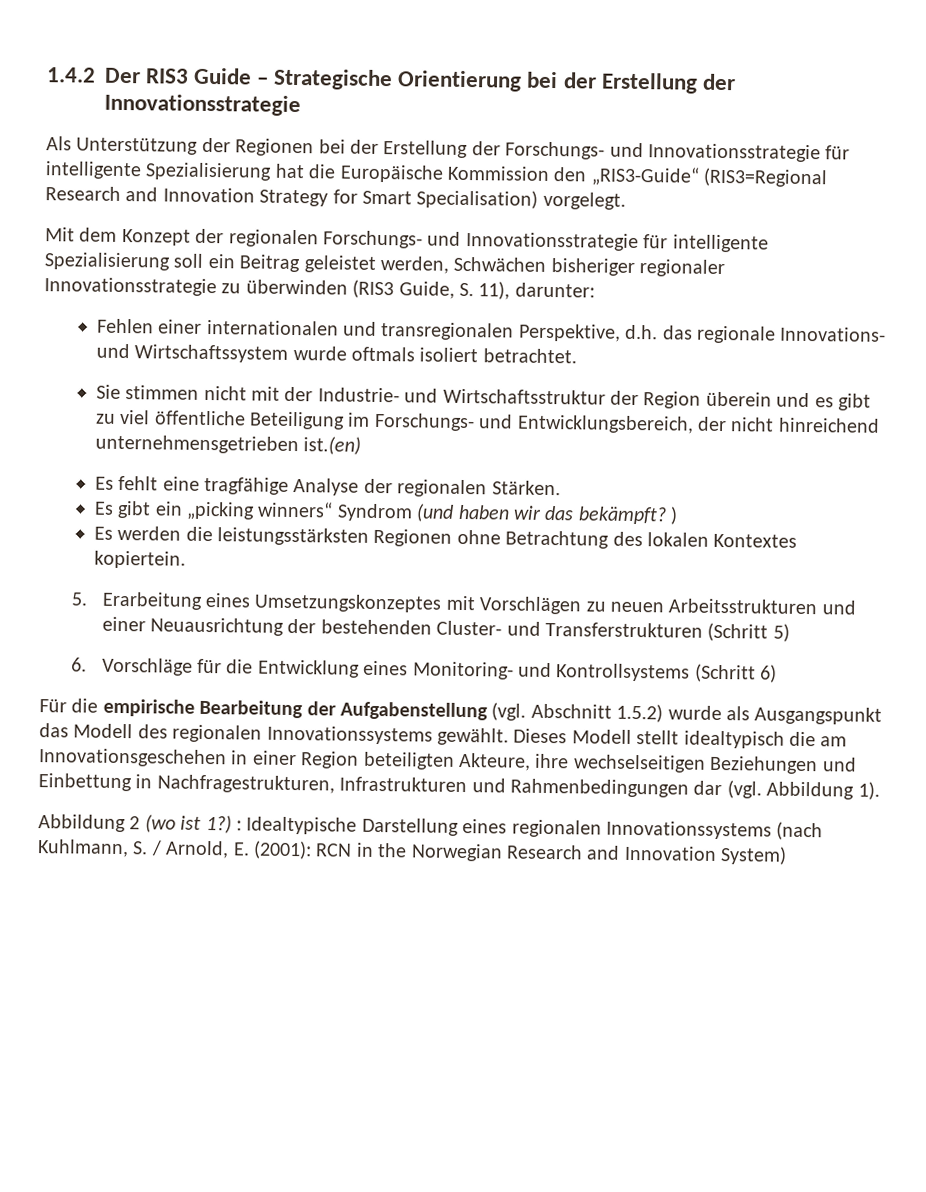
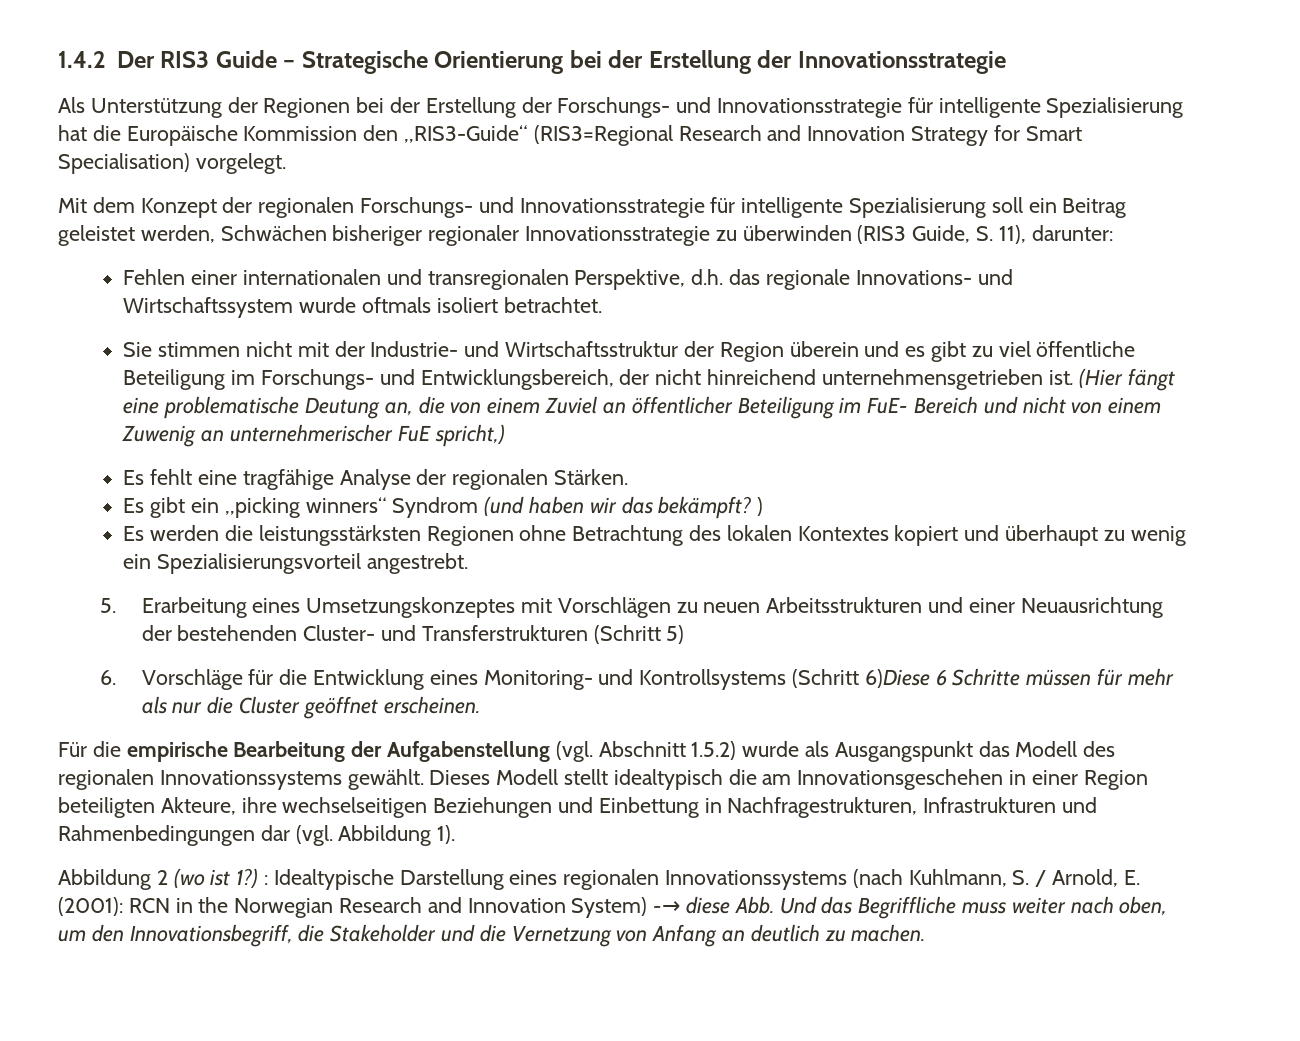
- Sie stimmen nicht mit der Industrie- und Wirtschaftsstruktur der Region überein und es gibt zu viel öffentliche Beteiligung im Forschungs- und Entwicklungsbereich, der nicht hinreichend unternehmensgetrieben ist.(en)
+ Sie stimmen nicht mit der Industrie- und Wirtschaftsstruktur der Region überein und es gibt zu viel öffentliche Beteiligung im Forschungs- und Entwicklungsbereich, der nicht hinreichend unternehmensgetrieben ist. (Hier fängt eine problematische Deutung an, die von einem Zuviel an öffentlicher Beteiligung im FuE- Bereich und nicht von einem Zuwenig an unternehmerischer FuE spricht,)
- Es werden die leistungsstärksten Regionen ohne Betrachtung des lokalen Kontextes kopiertein.
+ Es werden die leistungsstärksten Regionen ohne Betrachtung des lokalen Kontextes kopiert und überhaupt zu wenig ein Spezialisierungsvorteil angestrebt.
- 6. Vorschläge für die Entwicklung eines Monitoring- und Kontrollsystems (Schritt 6)
+ 6. Vorschläge für die Entwicklung eines Monitoring- und Kontrollsystems (Schritt 6)Diese 6 Schritte müssen für mehr als nur die Cluster geöffnet erscheinen.
- Abbildung 2 (wo ist 1?) : Idealtypische Darstellung eines regionalen Innovationssystems (nach Kuhlmann, S. / Arnold, E. (2001): RCN in the Norwegian Research and Innovation System)
+ Abbildung 2 (wo ist 1?) : Idealtypische Darstellung eines regionalen Innovationssystems (nach Kuhlmann, S. / Arnold, E. (2001): RCN in the Norwegian Research and Innovation System) -→ diese Abb. Und das Begriffliche muss weiter nach oben, um den Innovationsbegriff, die Stakeholder und die Vernetzung von Anfang an deutlich zu machen.

